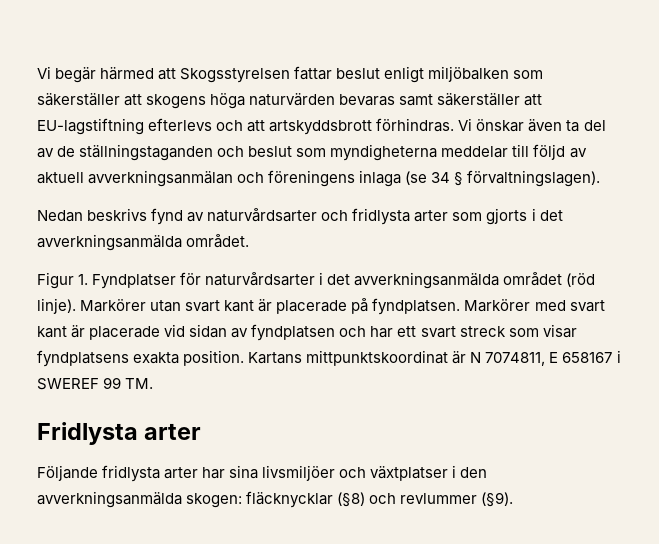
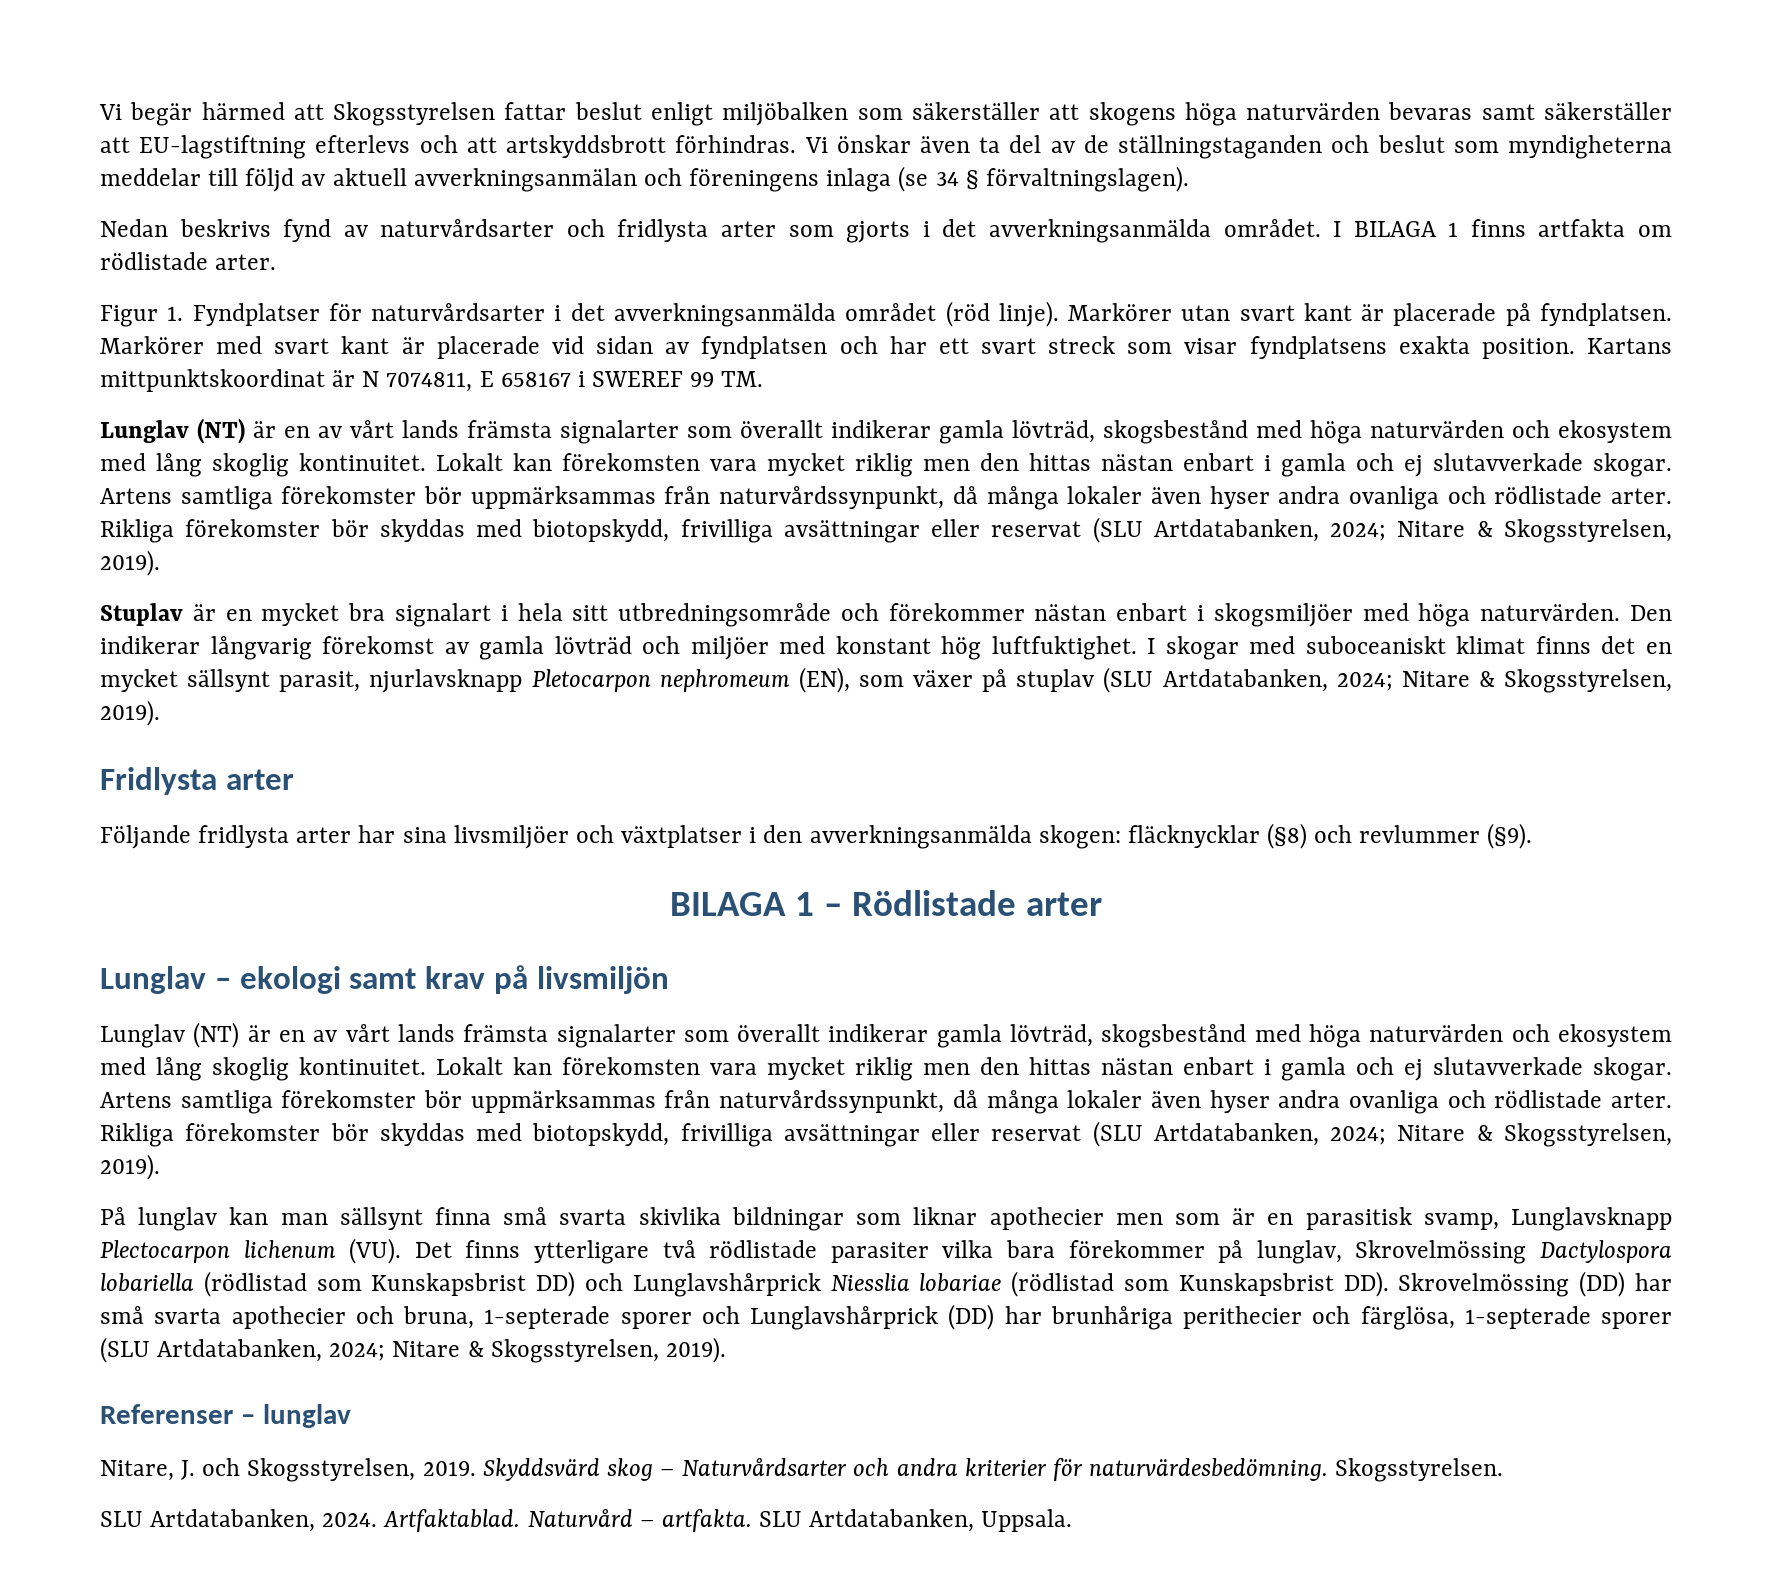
+ I BILAGA 1 finns artfakta om rödlistade arter.
  Kartans mittpunktskoordinat är N 7074811, E 658167 i SWEREF 99 TM.
+ Lunglav (NT) är en av vårt lands främsta signalarter som överallt indikerar gamla lövträd, skogsbestånd med höga naturvärden och ekosystem med lång skoglig kontinuitet. Lokalt kan förekomsten vara mycket riklig men den hittas nästan enbart i gamla och ej slutavverkade skogar. Artens samtliga förekomster bör uppmärksammas från naturvårdssynpunkt, då många lokaler även hyser andra ovanliga och rödlistade arter. Rikliga förekomster bör skyddas med biotopskydd, frivilliga avsättningar eller reservat (SLU Artdatabanken, 2024; Nitare & Skogsstyrelsen, 2019).
+ Stuplav är en mycket bra signalart i hela sitt utbredningsområde och förekommer nästan enbart i skogsmiljöer med höga naturvärden. Den indikerar långvarig förekomst av gamla lövträd och miljöer med konstant hög luftfuktighet. I skogar med suboceaniskt klimat finns det en mycket sällsynt parasit, njurlavsknapp Pletocarpon nephromeum (EN), som växer på stuplav (SLU Artdatabanken, 2024; Nitare & Skogsstyrelsen, 2019).
+ BILAGA 1 – Rödlistade arter
+ Lunglav – ekologi samt krav på livsmiljön
+ Lunglav (NT) är en av vårt lands främsta signalarter som överallt indikerar gamla lövträd, skogsbestånd med höga naturvärden och ekosystem med lång skoglig kontinuitet. Lokalt kan förekomsten vara mycket riklig men den hittas nästan enbart i gamla och ej slutavverkade skogar. Artens samtliga förekomster bör uppmärksammas från naturvårdssynpunkt, då många lokaler även hyser andra ovanliga och rödlistade arter. Rikliga förekomster bör skyddas med biotopskydd, frivilliga avsättningar eller reservat (SLU Artdatabanken, 2024; Nitare & Skogsstyrelsen, 2019).
+ På lunglav kan man sällsynt finna små svarta skivlika bildningar som liknar apothecier men som är en parasitisk svamp, Lunglavsknapp Plectocarpon lichenum (VU). Det finns ytterligare två rödlistade parasiter vilka bara förekommer på lunglav, Skrovelmössing Dactylospora lobariella (rödlistad som Kunskapsbrist DD) och Lunglavshårprick Niesslia lobariae (rödlistad som Kunskapsbrist DD). Skrovelmössing (DD) har små svarta apothecier och bruna, 1-septerade sporer och Lunglavshårprick (DD) har brunhåriga perithecier och färglösa, 1-septerade sporer (SLU Artdatabanken, 2024; Nitare & Skogsstyrelsen, 2019).
+ Referenser – lunglav
+ Nitare, J. och Skogsstyrelsen, 2019. Skyddsvärd skog – Naturvårdsarter och andra kriterier för naturvärdesbedömning. Skogsstyrelsen.
+ SLU Artdatabanken, 2024. Artfaktablad. Naturvård – artfakta. SLU Artdatabanken, Uppsala.

